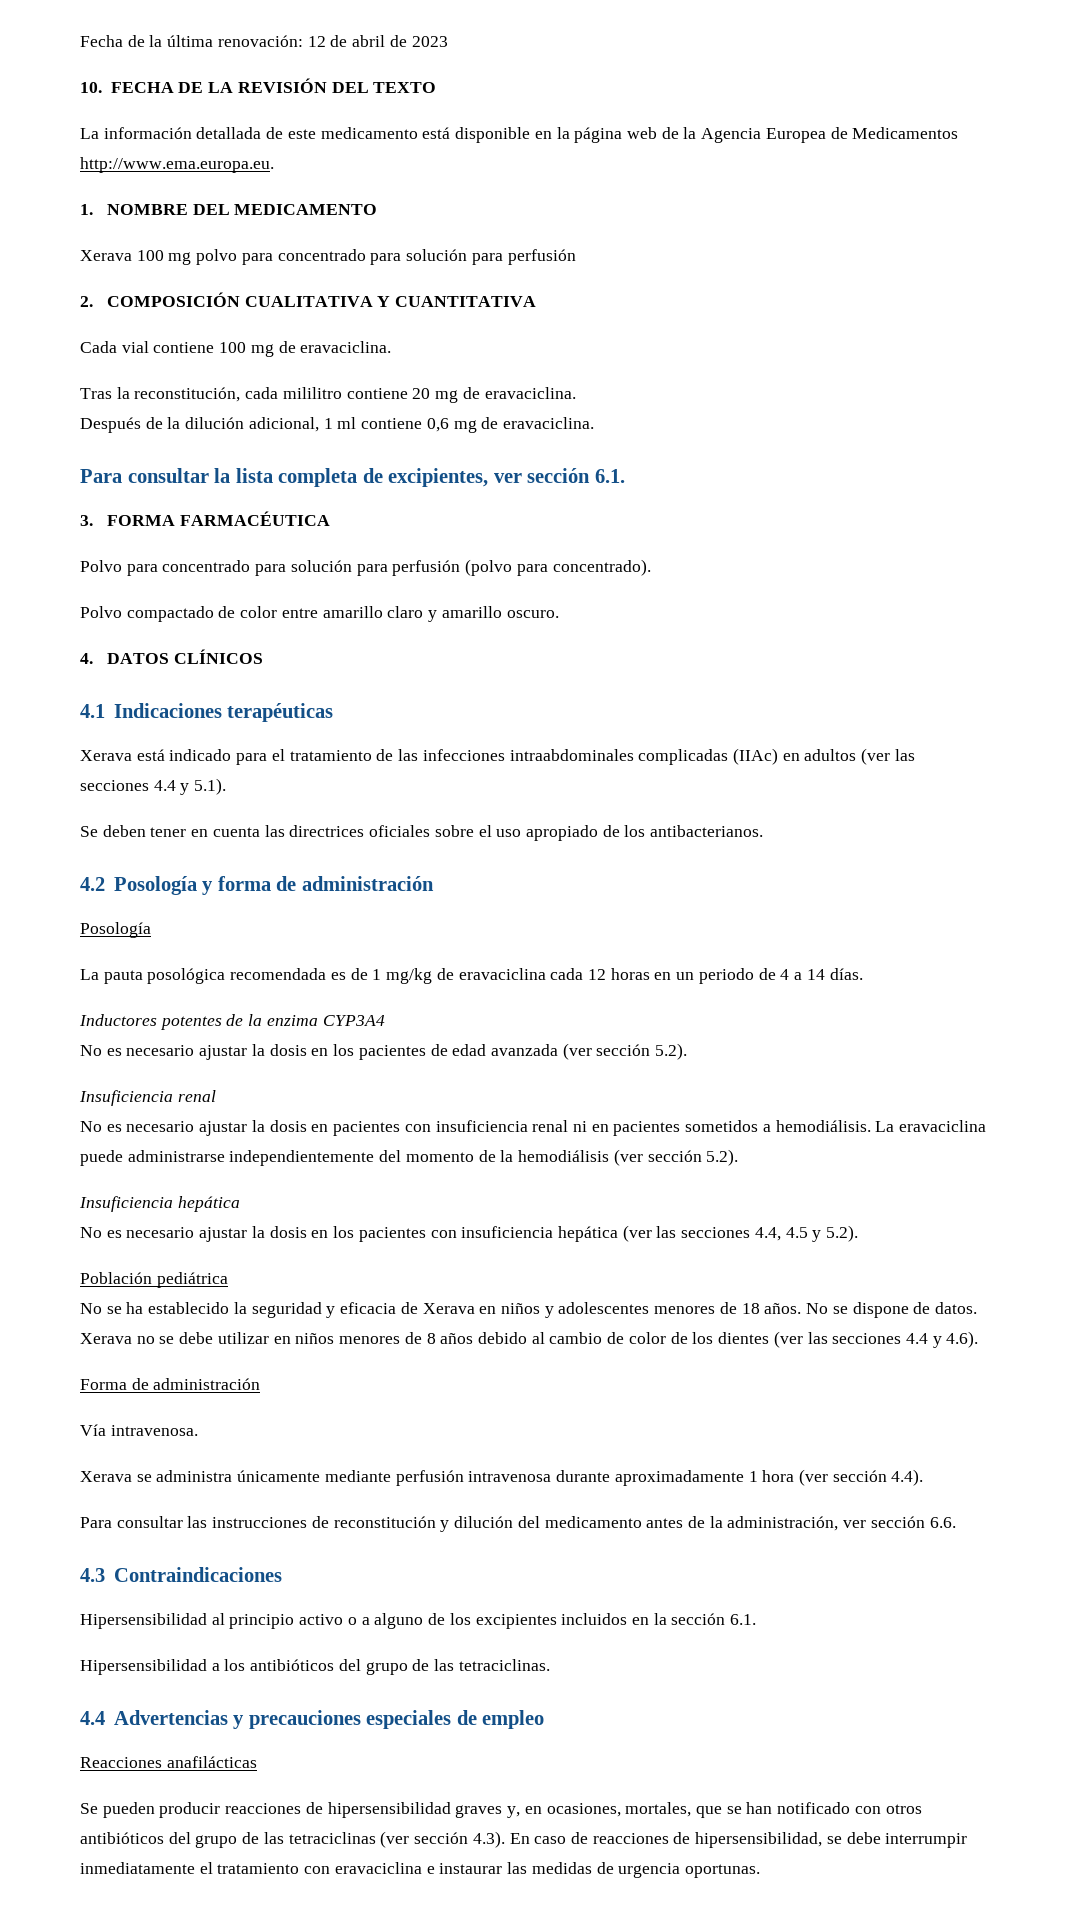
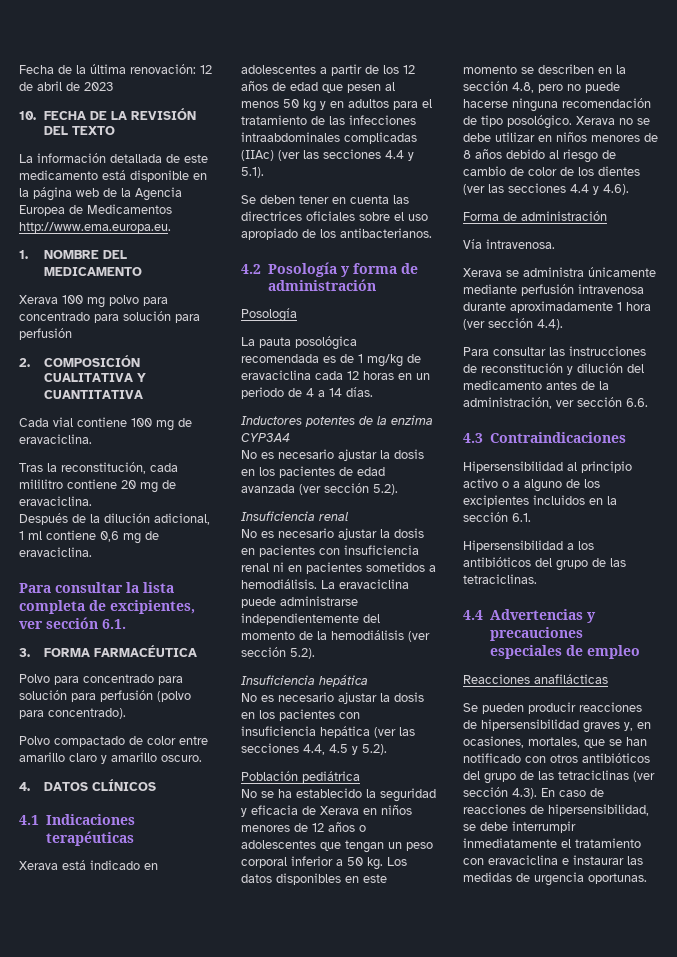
- Xerava está indicado para el tratamiento de las infecciones intraabdominales complicadas (IIAc) en adultos (ver las secciones 4.4 y 5.1).
+ Xerava está indicado en adolescentes a partir de los 12 años de edad que pesen al menos 50 kg y en adultos para el tratamiento de las infecciones intraabdominales complicadas (IIAc) (ver las secciones 4.4 y 5.1).
- No se ha establecido la seguridad y eficacia de Xerava en niños y adolescentes menores de 18 años. No se dispone de datos.
+ No se ha establecido la seguridad y eficacia de Xerava en niños menores de 12 años o adolescentes que tengan un peso corporal inferior a 50 kg. Los datos disponibles en este momento se describen en la sección 4.8, pero no puede hacerse ninguna recomendación de tipo posológico.
- Xerava no se debe utilizar en niños menores de 8 años debido al cambio de color de los dientes (ver las secciones 4.4 y 4.6).
+ Xerava no se debe utilizar en niños menores de 8 años debido al riesgo de cambio de color de los dientes (ver las secciones 4.4 y 4.6).

